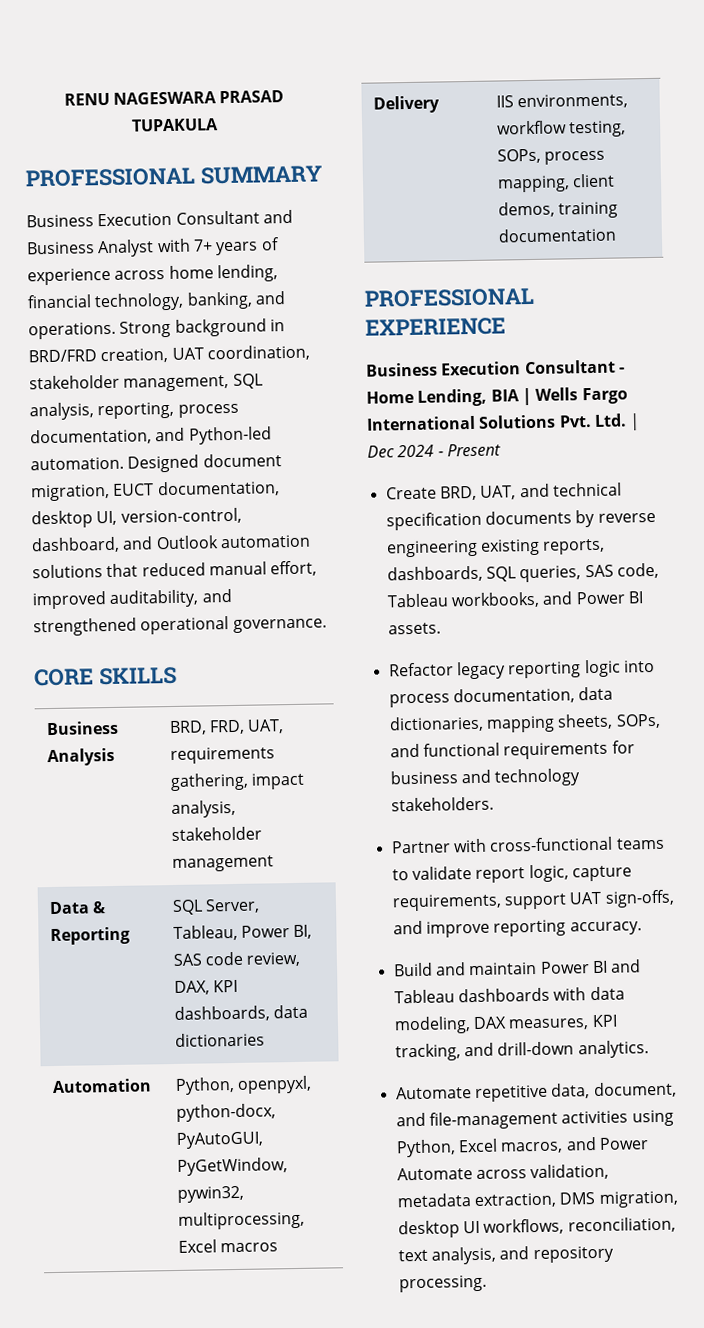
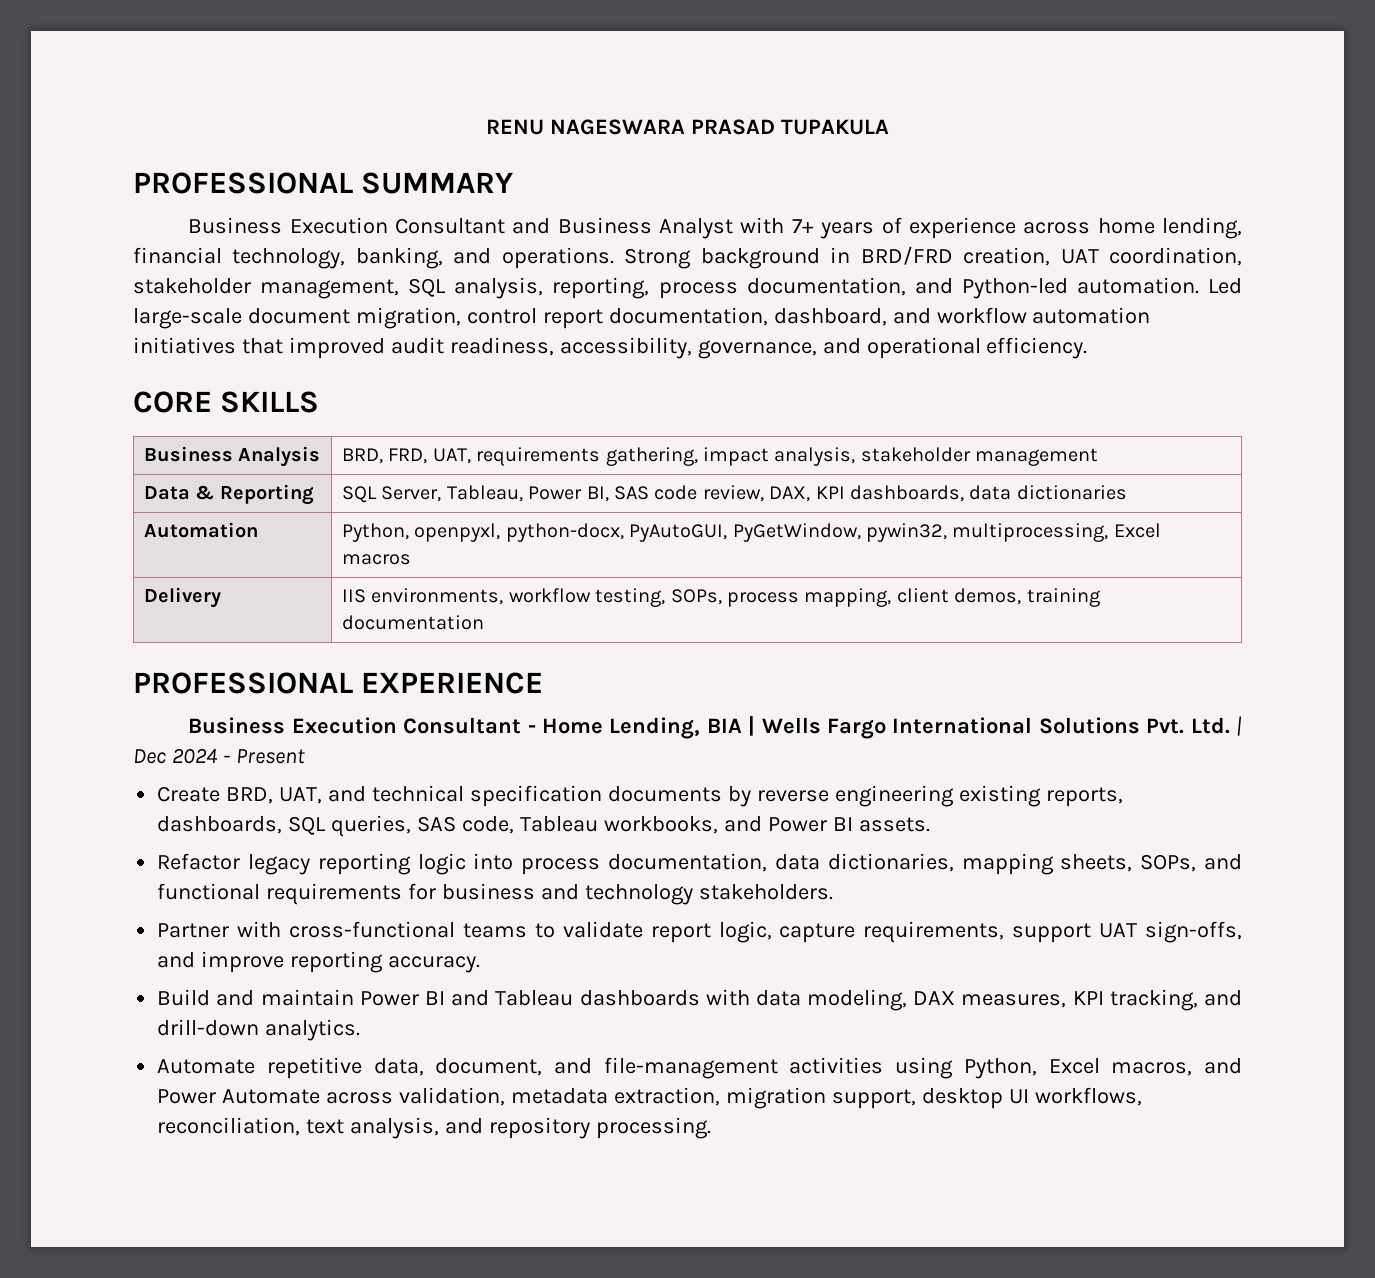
- Designed document migration, EUCT documentation, desktop UI, version-control, dashboard, and Outlook automation solutions that reduced manual effort, improved auditability, and strengthened operational governance.
+ Led large-scale document migration, control report documentation, dashboard, and workflow automation initiatives that improved audit readiness, accessibility, governance, and operational efficiency.
- Automate repetitive data, document, and file-management activities using Python, Excel macros, and Power Automate across validation, metadata extraction, DMS migration, desktop UI workflows, reconciliation, text analysis, and repository processing.
+ Automate repetitive data, document, and file-management activities using Python, Excel macros, and Power Automate across validation, metadata extraction, migration support, desktop UI workflows, reconciliation, text analysis, and repository processing.

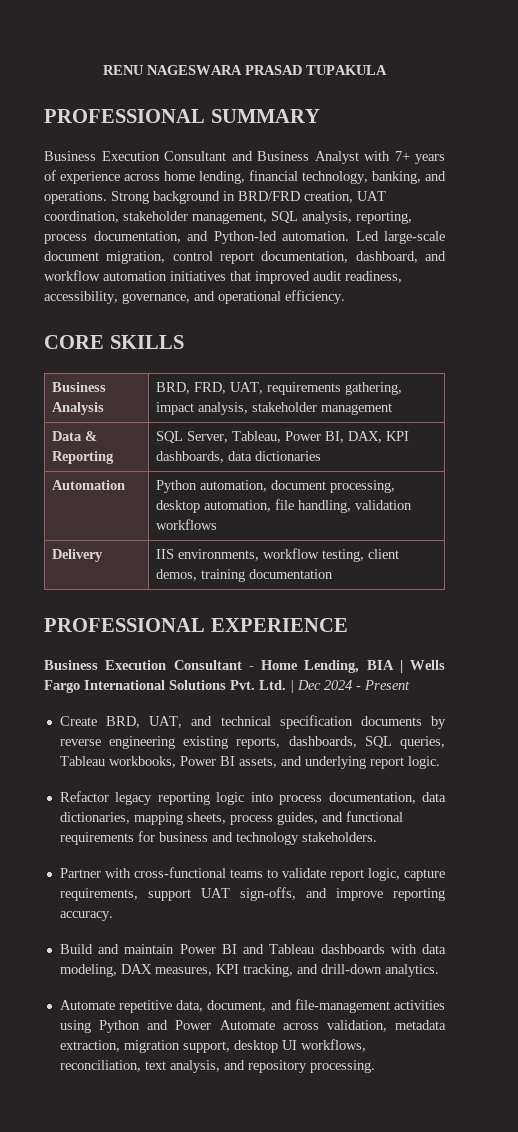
- Data & Reporting | SQL Server, Tableau, Power BI, SAS code review, DAX, KPI dashboards, data dictionaries
+ Data & Reporting | SQL Server, Tableau, Power BI, DAX, KPI dashboards, data dictionaries
- Automation | Python, openpyxl, python-docx, PyAutoGUI, PyGetWindow, pywin32, multiprocessing, Excel macros
+ Automation | Python automation, document processing, desktop automation, file handling, validation workflows
- Delivery | IIS environments, workflow testing, SOPs, process mapping, client demos, training documentation
+ Delivery | IIS environments, workflow testing, client demos, training documentation
- Create BRD, UAT, and technical specification documents by reverse engineering existing reports, dashboards, SQL queries, SAS code, Tableau workbooks, and Power BI assets.
+ Create BRD, UAT, and technical specification documents by reverse engineering existing reports, dashboards, SQL queries, Tableau workbooks, Power BI assets, and underlying report logic.
- Refactor legacy reporting logic into process documentation, data dictionaries, mapping sheets, SOPs, and functional requirements for business and technology stakeholders.
+ Refactor legacy reporting logic into process documentation, data dictionaries, mapping sheets, process guides, and functional requirements for business and technology stakeholders.
- Automate repetitive data, document, and file-management activities using Python, Excel macros, and Power Automate across validation, metadata extraction, migration support, desktop UI workflows, reconciliation, text analysis, and repository processing.
+ Automate repetitive data, document, and file-management activities using Python and Power Automate across validation, metadata extraction, migration support, desktop UI workflows, reconciliation, text analysis, and repository processing.

